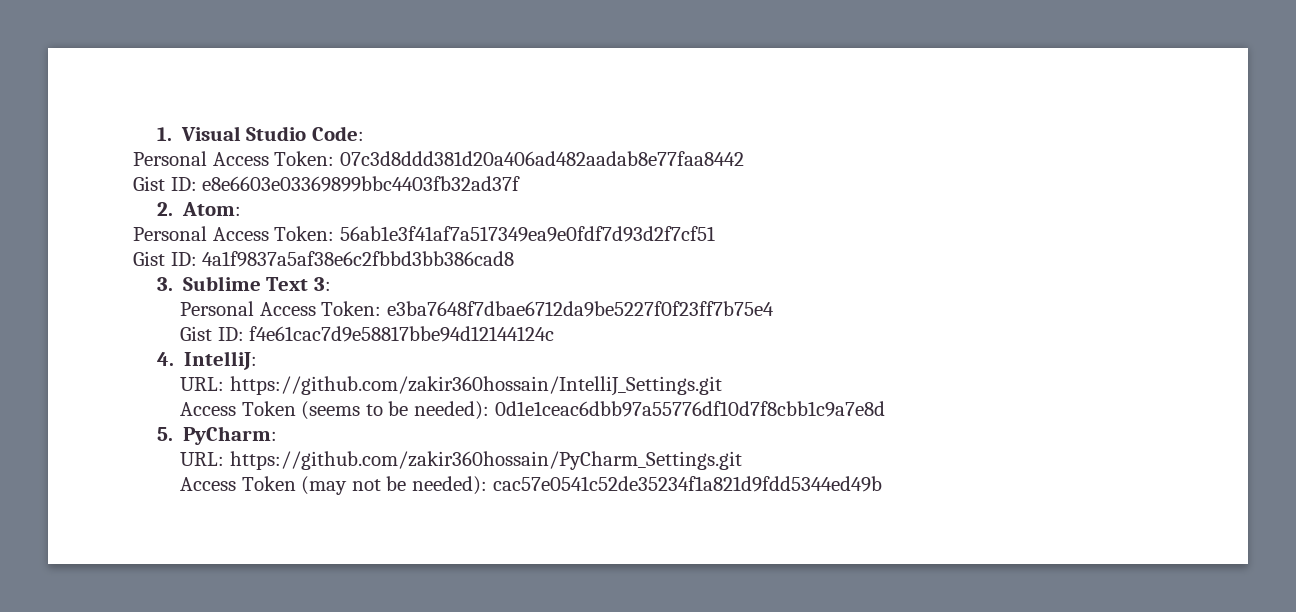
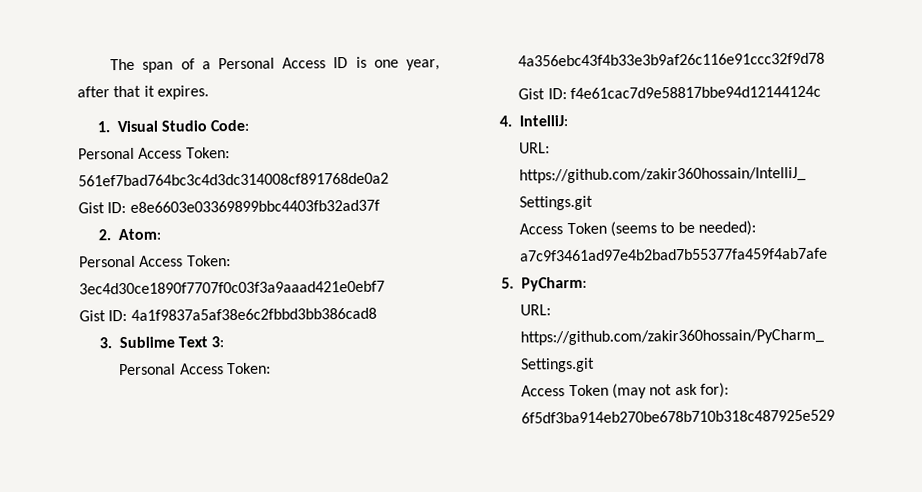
+ The span of a Personal Access ID is one year, after that it expires.
- Personal Access Token: 07c3d8ddd381d20a406ad482aadab8e77faa8442
+ Personal Access Token: 561ef7bad764bc3c4d3dc314008cf891768de0a2
- Personal Access Token: 56ab1e3f41af7a517349ea9e0fdf7d93d2f7cf51
+ Personal Access Token: 3ec4d30ce1890f7707f0c03f3a9aaad421e0ebf7
- Personal Access Token: e3ba7648f7dbae6712da9be5227f0f23ff7b75e4
+ Personal Access Token: 4a356ebc43f4b33e3b9af26c116e91ccc32f9d78
- Access Token (seems to be needed): 0d1e1ceac6dbb97a55776df10d7f8cbb1c9a7e8d
+ Access Token (seems to be needed): a7c9f3461ad97e4b2bad7b55377fa459f4ab7afe
- Access Token (may not be needed): cac57e0541c52de35234f1a821d9fdd5344ed49b
+ Access Token (may not ask for): 6f5df3ba914eb270be678b710b318c487925e529

